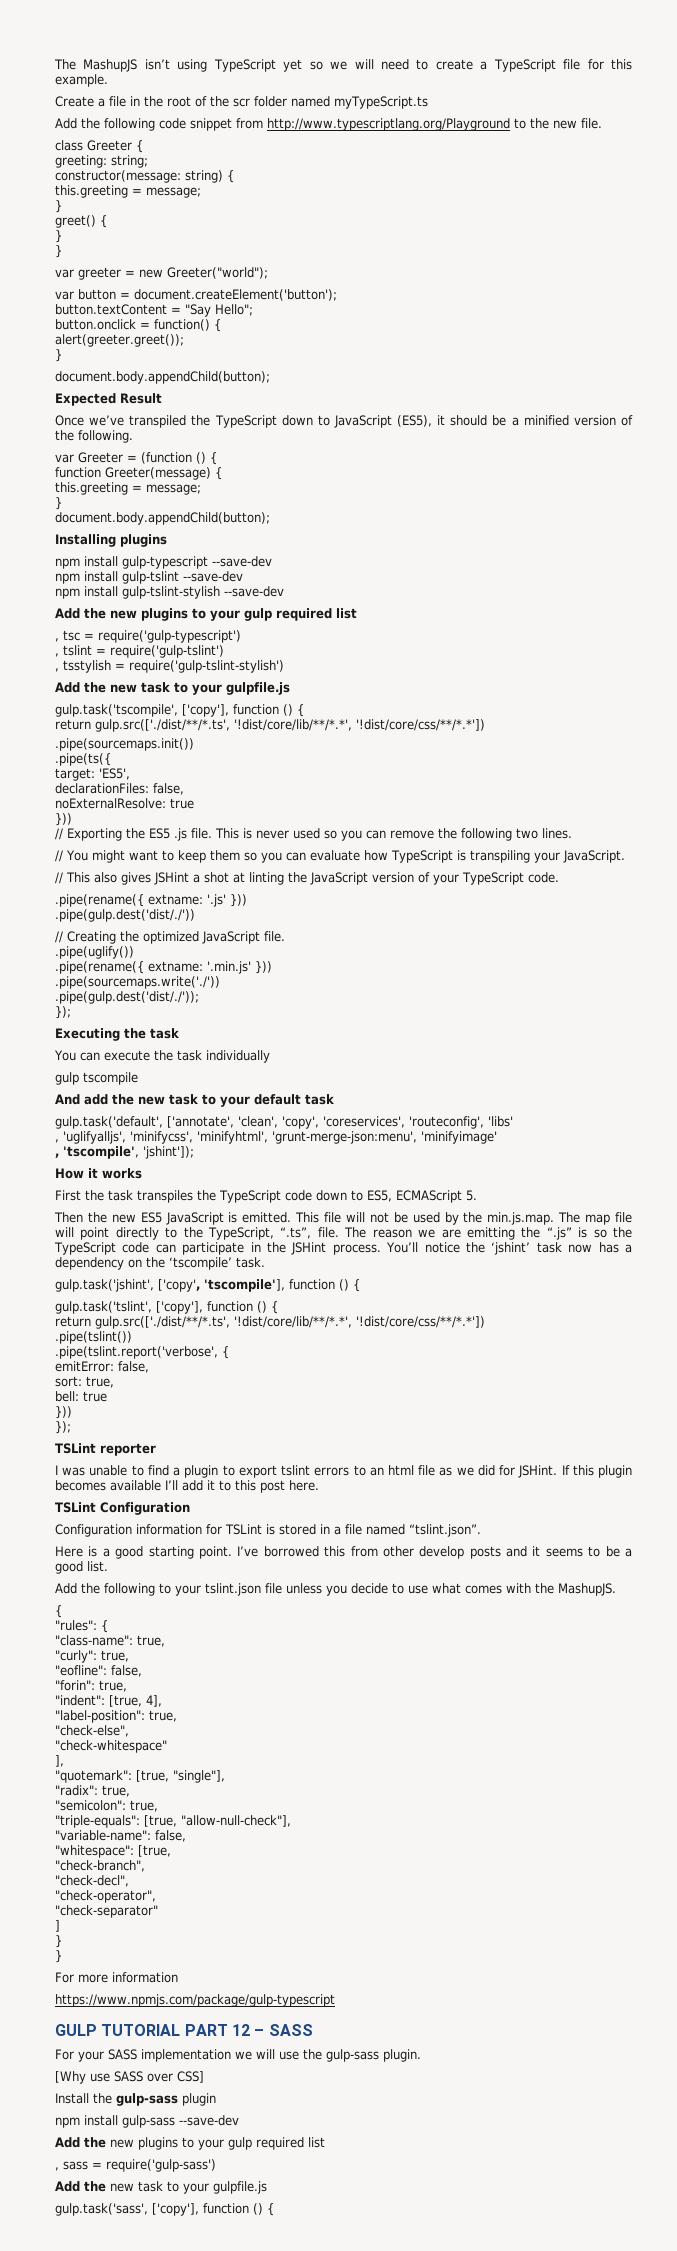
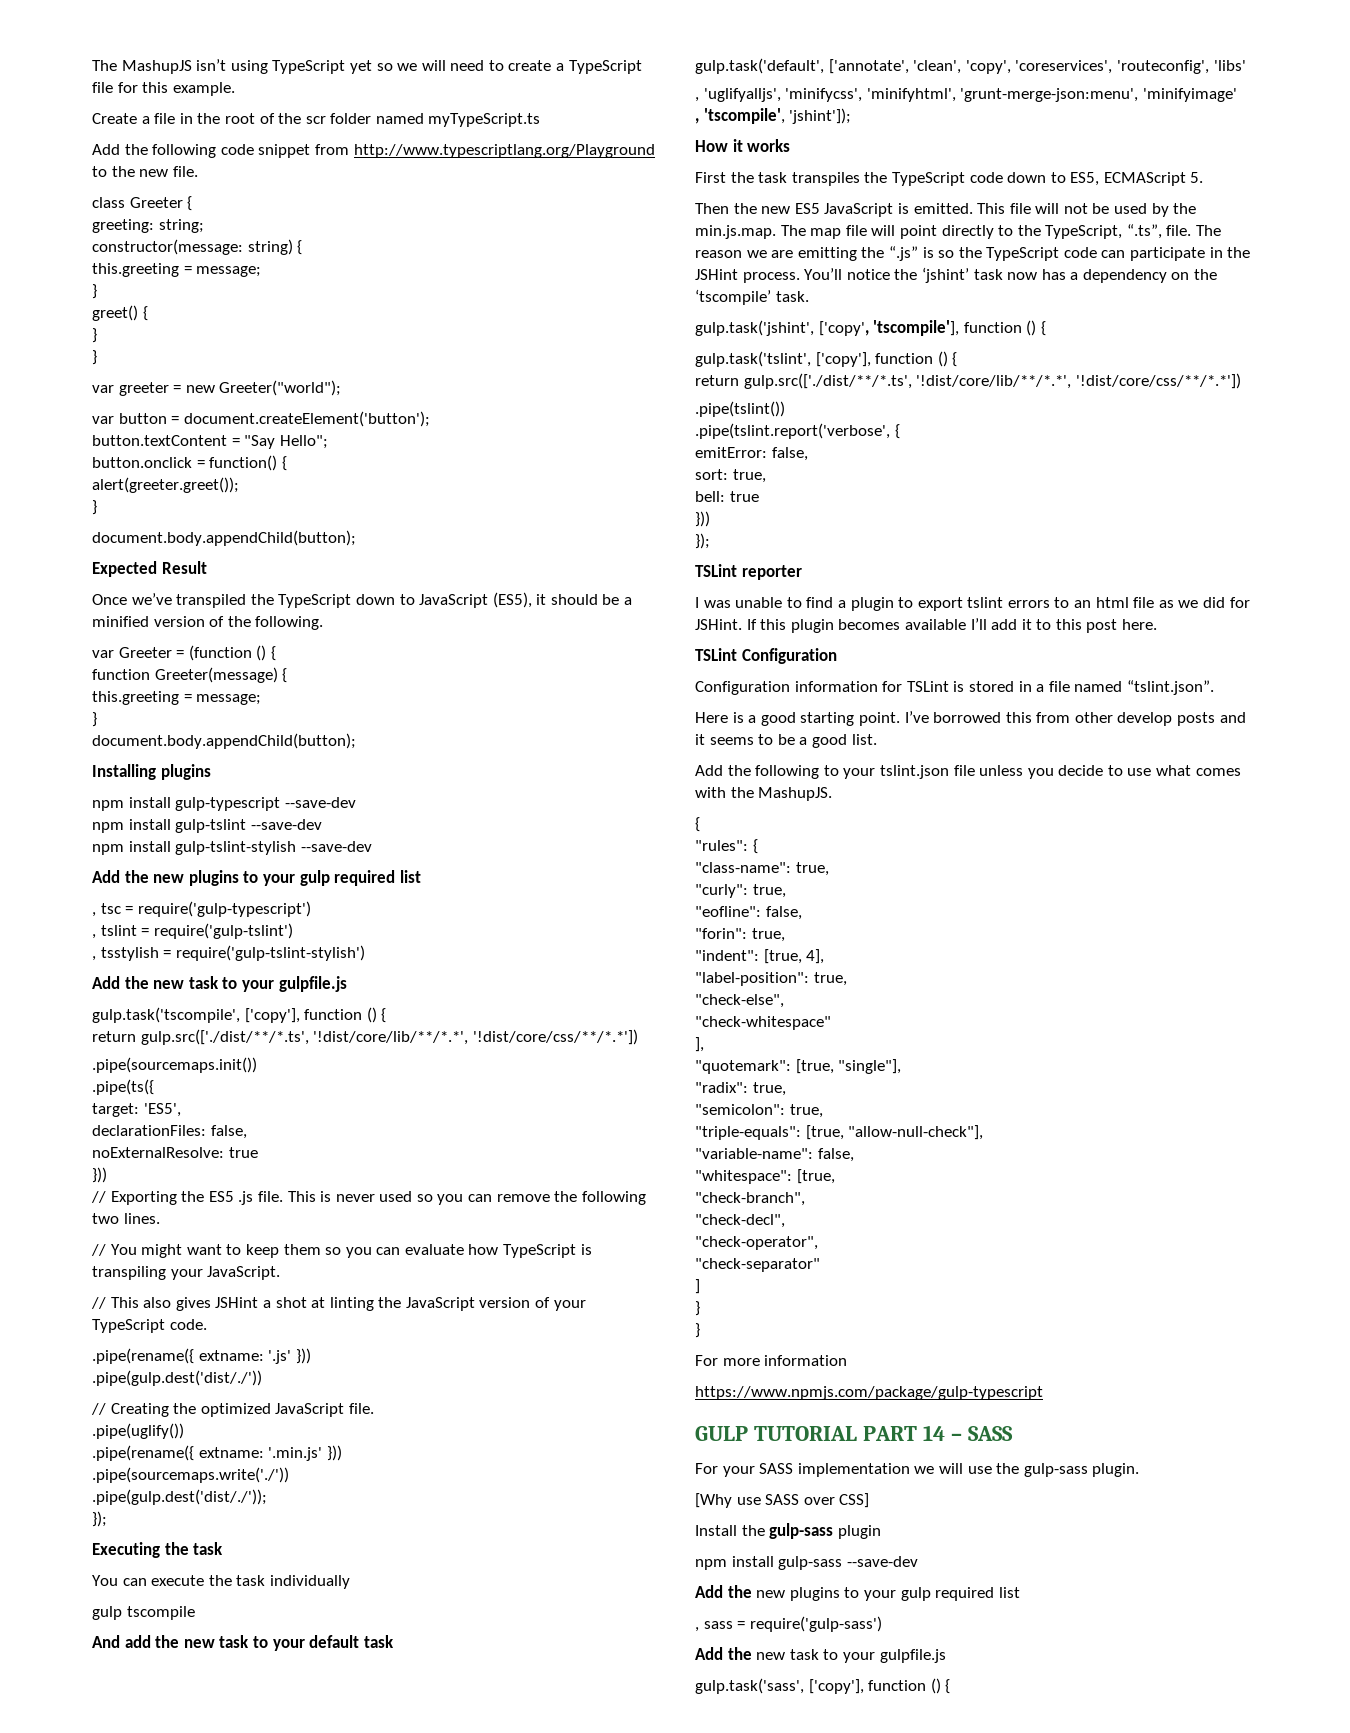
- GULP TUTORIAL PART 12 – SASS
+ GULP TUTORIAL PART 14 – SASS

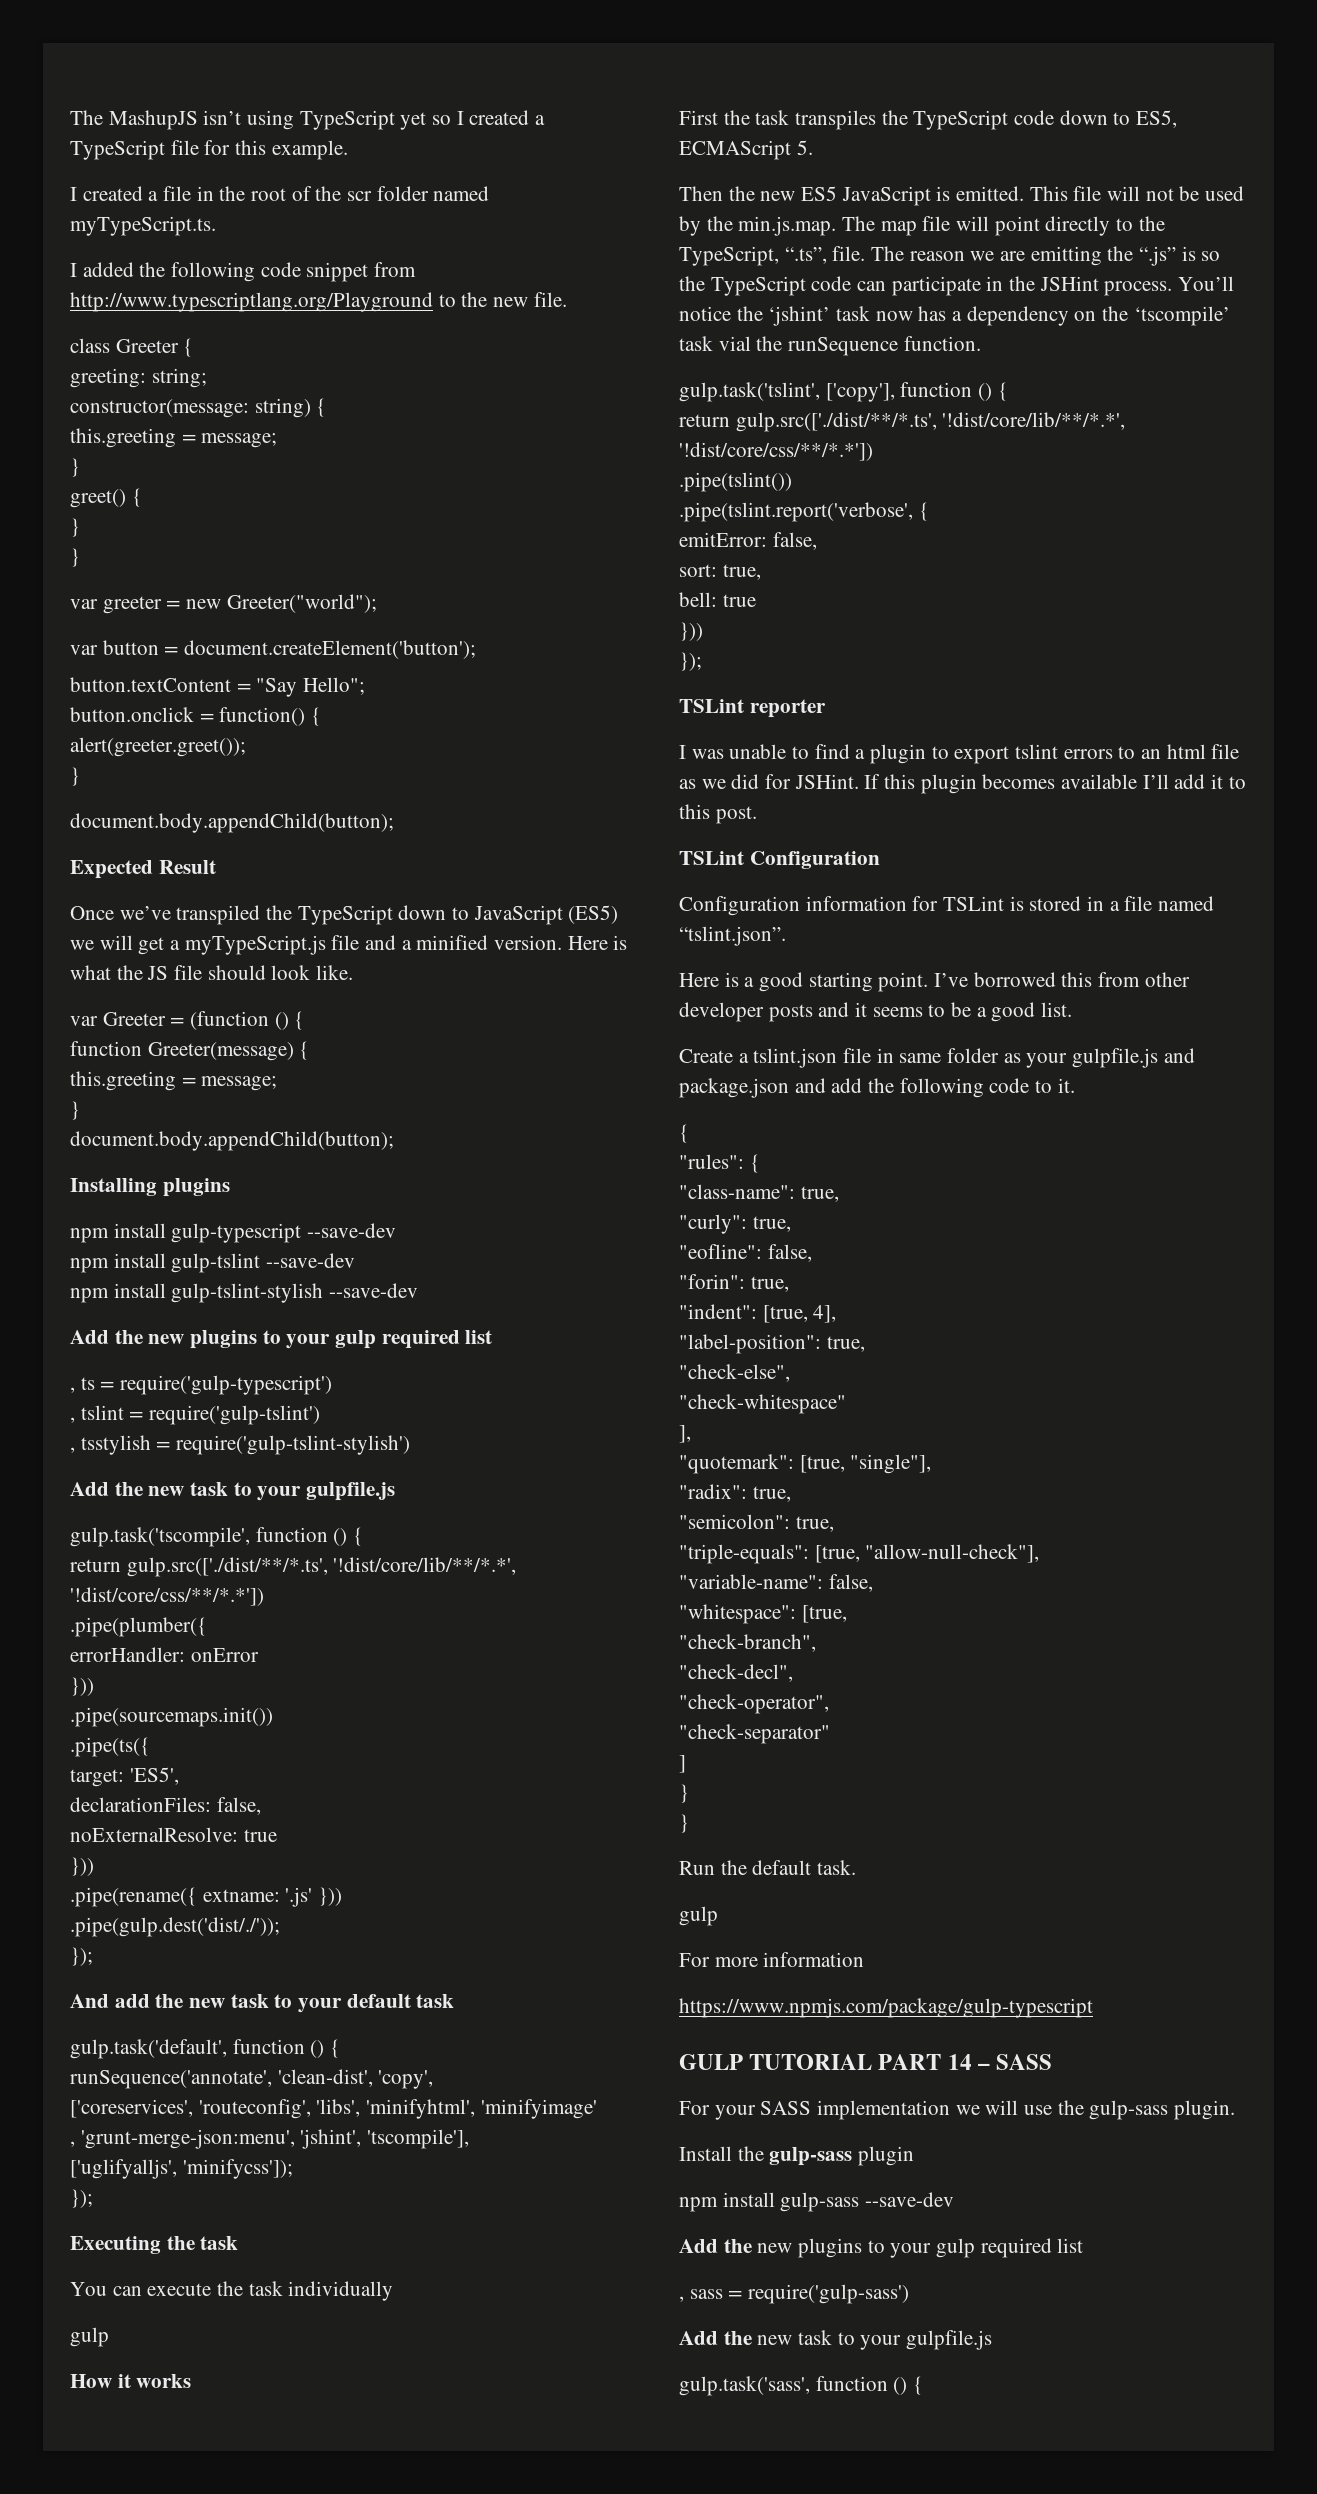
- The MashupJS isn’t using TypeScript yet so we will need to create a TypeScript file for this example.
+ The MashupJS isn’t using TypeScript yet so I created a TypeScript file for this example.
- Create a file in the root of the scr folder named myTypeScript.ts
- Add the following code snippet from http://www.typescriptlang.org/Playground to the new file.
+ I created a file in the root of the scr folder named myTypeScript.ts.
+ I added the following code snippet from http://www.typescriptlang.org/Playground to the new file.
- Once we’ve transpiled the TypeScript down to JavaScript (ES5), it should be a minified version of the following.
+ Once we’ve transpiled the TypeScript down to JavaScript (ES5) we will get a myTypeScript.js file and a minified version. Here is what the JS file should look like.
- , tsc = require('gulp-typescript')
+ , ts = require('gulp-typescript')
- gulp.task('tscompile', ['copy'], function () {
+ gulp.task('tscompile', function () {
  return gulp.src(['./dist/**/*.ts', '!dist/core/lib/**/*.*', '!dist/core/css/**/*.*'])
+ .pipe(plumber({
+ errorHandler: onError
+ }))
- // Exporting the ES5 .js file. This is never used so you can remove the following two lines.
- // You might want to keep them so you can evaluate how TypeScript is transpiling your JavaScript.
- // This also gives JSHint a shot at linting the JavaScript version of your TypeScript code.
  .pipe(rename({ extname: '.js' }))
- .pipe(gulp.dest('dist/./'))
- // Creating the optimized JavaScript file.
- .pipe(uglify())
- .pipe(rename({ extname: '.min.js' }))
- .pipe(sourcemaps.write('./'))
  .pipe(gulp.dest('dist/./'));
+ });
+ And add the new task to your default task
+ gulp.task('default', function () {
+ runSequence('annotate', 'clean-dist', 'copy',
+ ['coreservices', 'routeconfig', 'libs', 'minifyhtml', 'minifyimage'
+ , 'grunt-merge-json:menu', 'jshint', 'tscompile'],
+ ['uglifyalljs', 'minifycss']);
  You can execute the task individually
- gulp tscompile
- And add the new task to your default task
- gulp.task('default', ['annotate', 'clean', 'copy', 'coreservices', 'routeconfig', 'libs'
- , 'uglifyalljs', 'minifycss', 'minifyhtml', 'grunt-merge-json:menu', 'minifyimage'
- , 'tscompile', 'jshint']);
+ gulp
- You’ll notice the ‘jshint’ task now has a dependency on the ‘tscompile’ task.
- gulp.task('jshint', ['copy', 'tscompile'], function () {
+ You’ll notice the ‘jshint’ task now has a dependency on the ‘tscompile’ task vial the runSequence function.
- If this plugin becomes available I’ll add it to this post here.
+ If this plugin becomes available I’ll add it to this post.
- I’ve borrowed this from other develop posts and it seems to be a good list.
+ I’ve borrowed this from other developer posts and it seems to be a good list.
- Add the following to your tslint.json file unless you decide to use what comes with the MashupJS.
+ Create a tslint.json file in same folder as your gulpfile.js and package.json and add the following code to it.
+ Run the default task.
+ gulp
- [Why use SASS over CSS]
- gulp.task('sass', ['copy'], function () {
+ gulp.task('sass', function () {

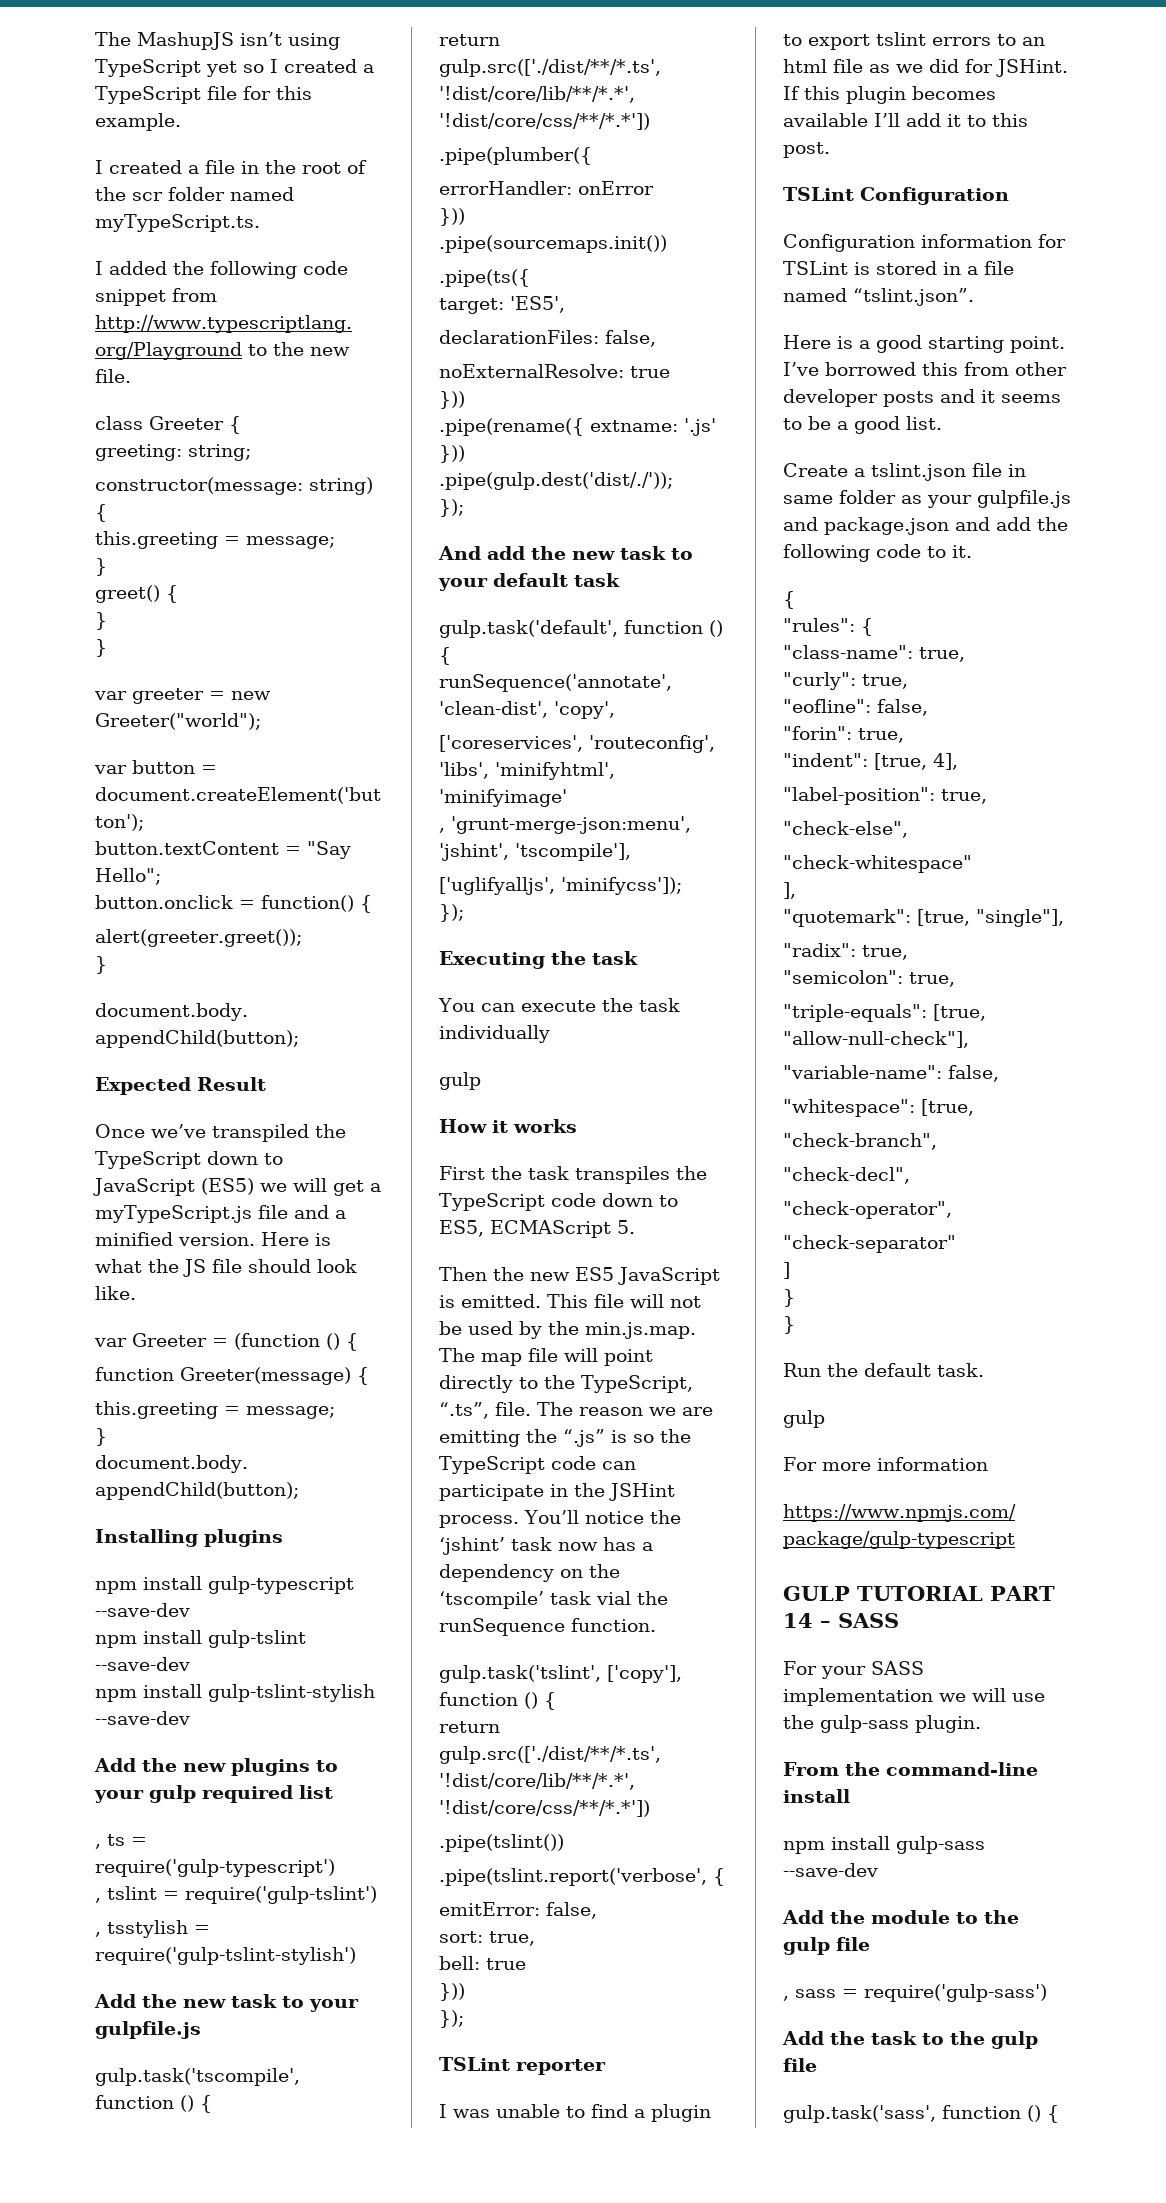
- Install the gulp-sass plugin
+ From the command-line install
  npm install gulp-sass --save-dev
- Add the new plugins to your gulp required list
+ Add the module to the gulp file
  , sass = require('gulp-sass')
- Add the new task to your gulpfile.js
+ Add the task to the gulp file

